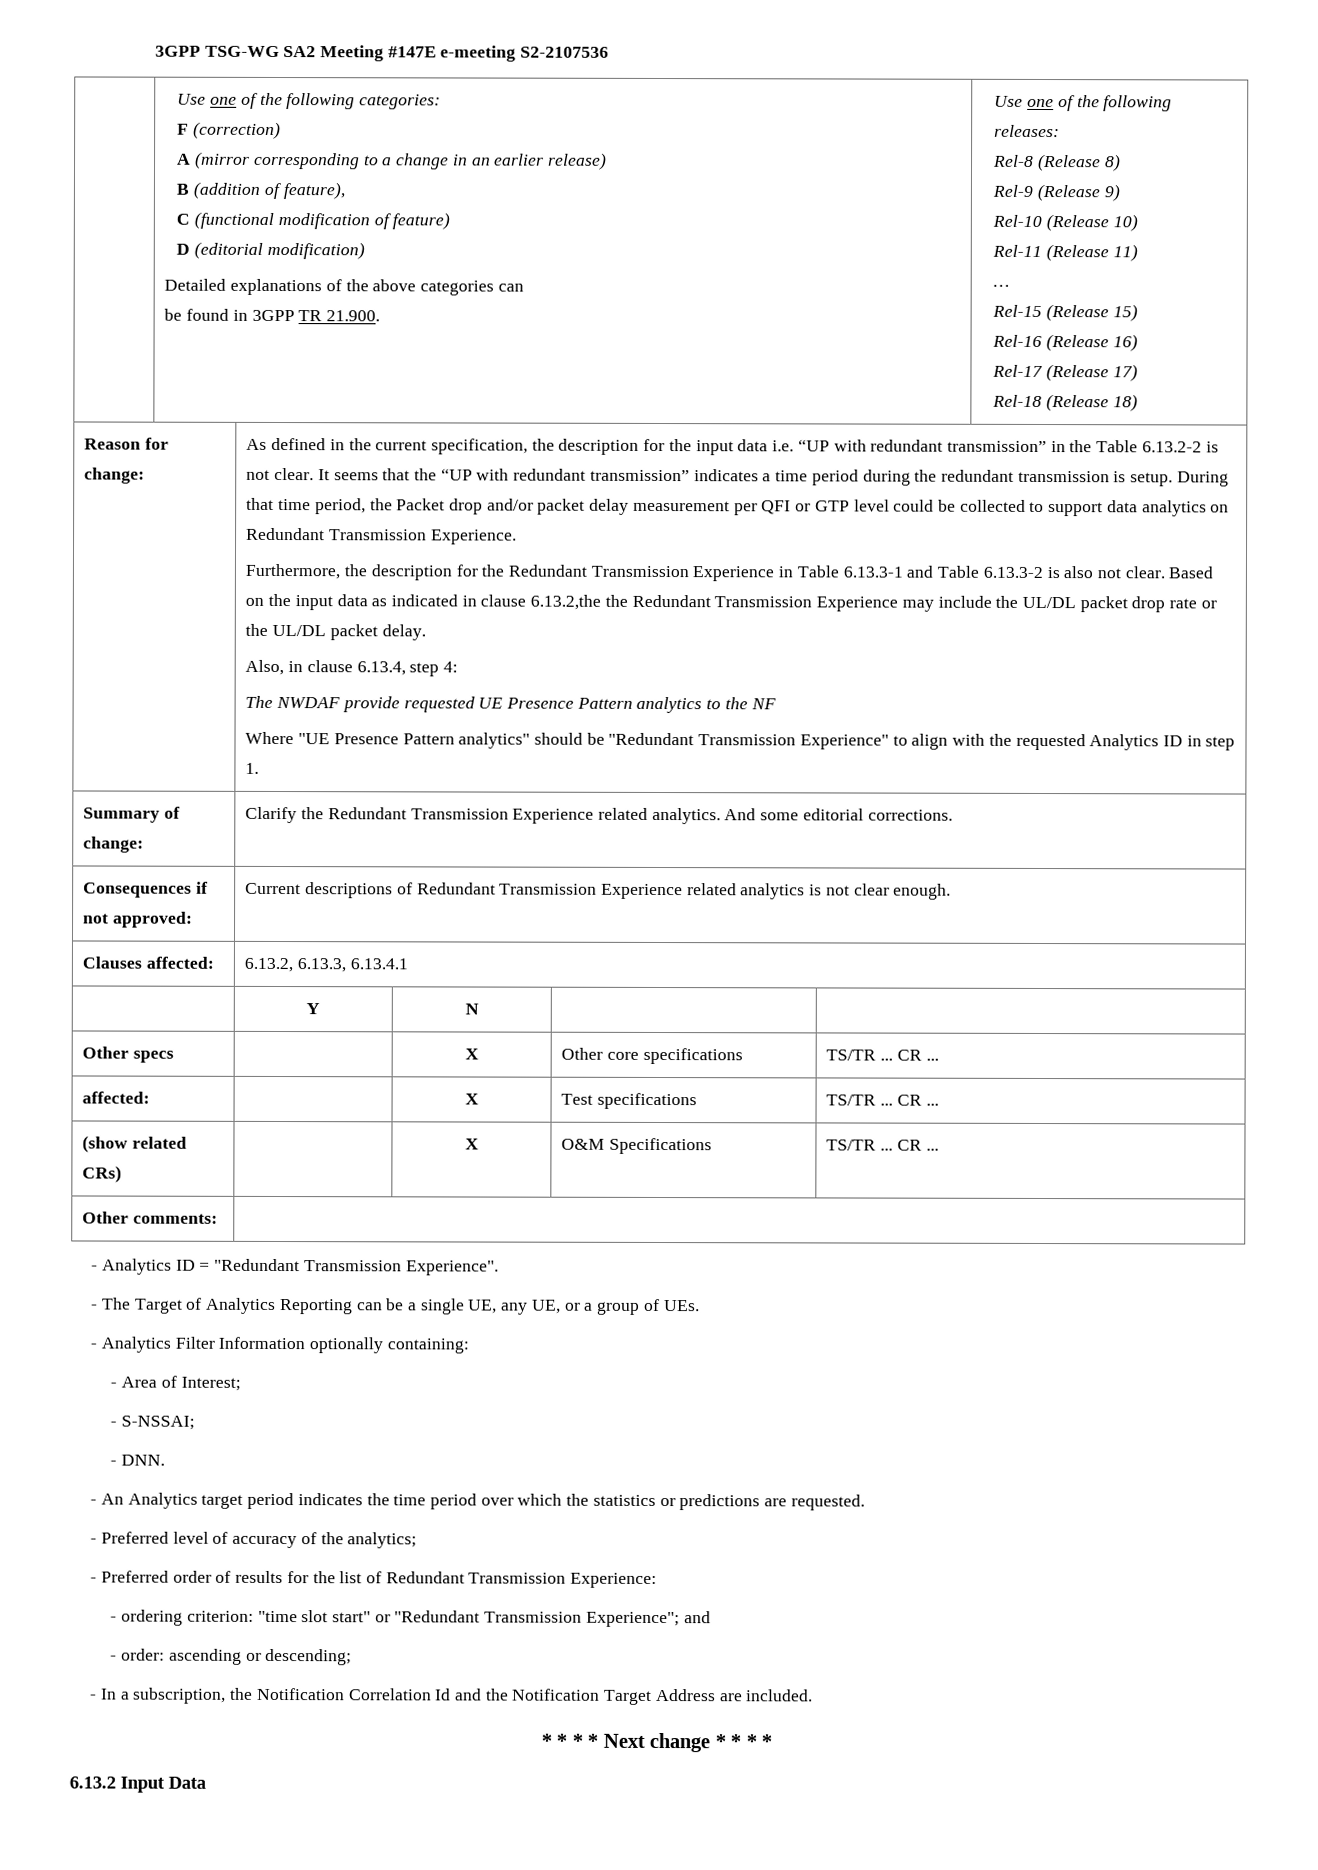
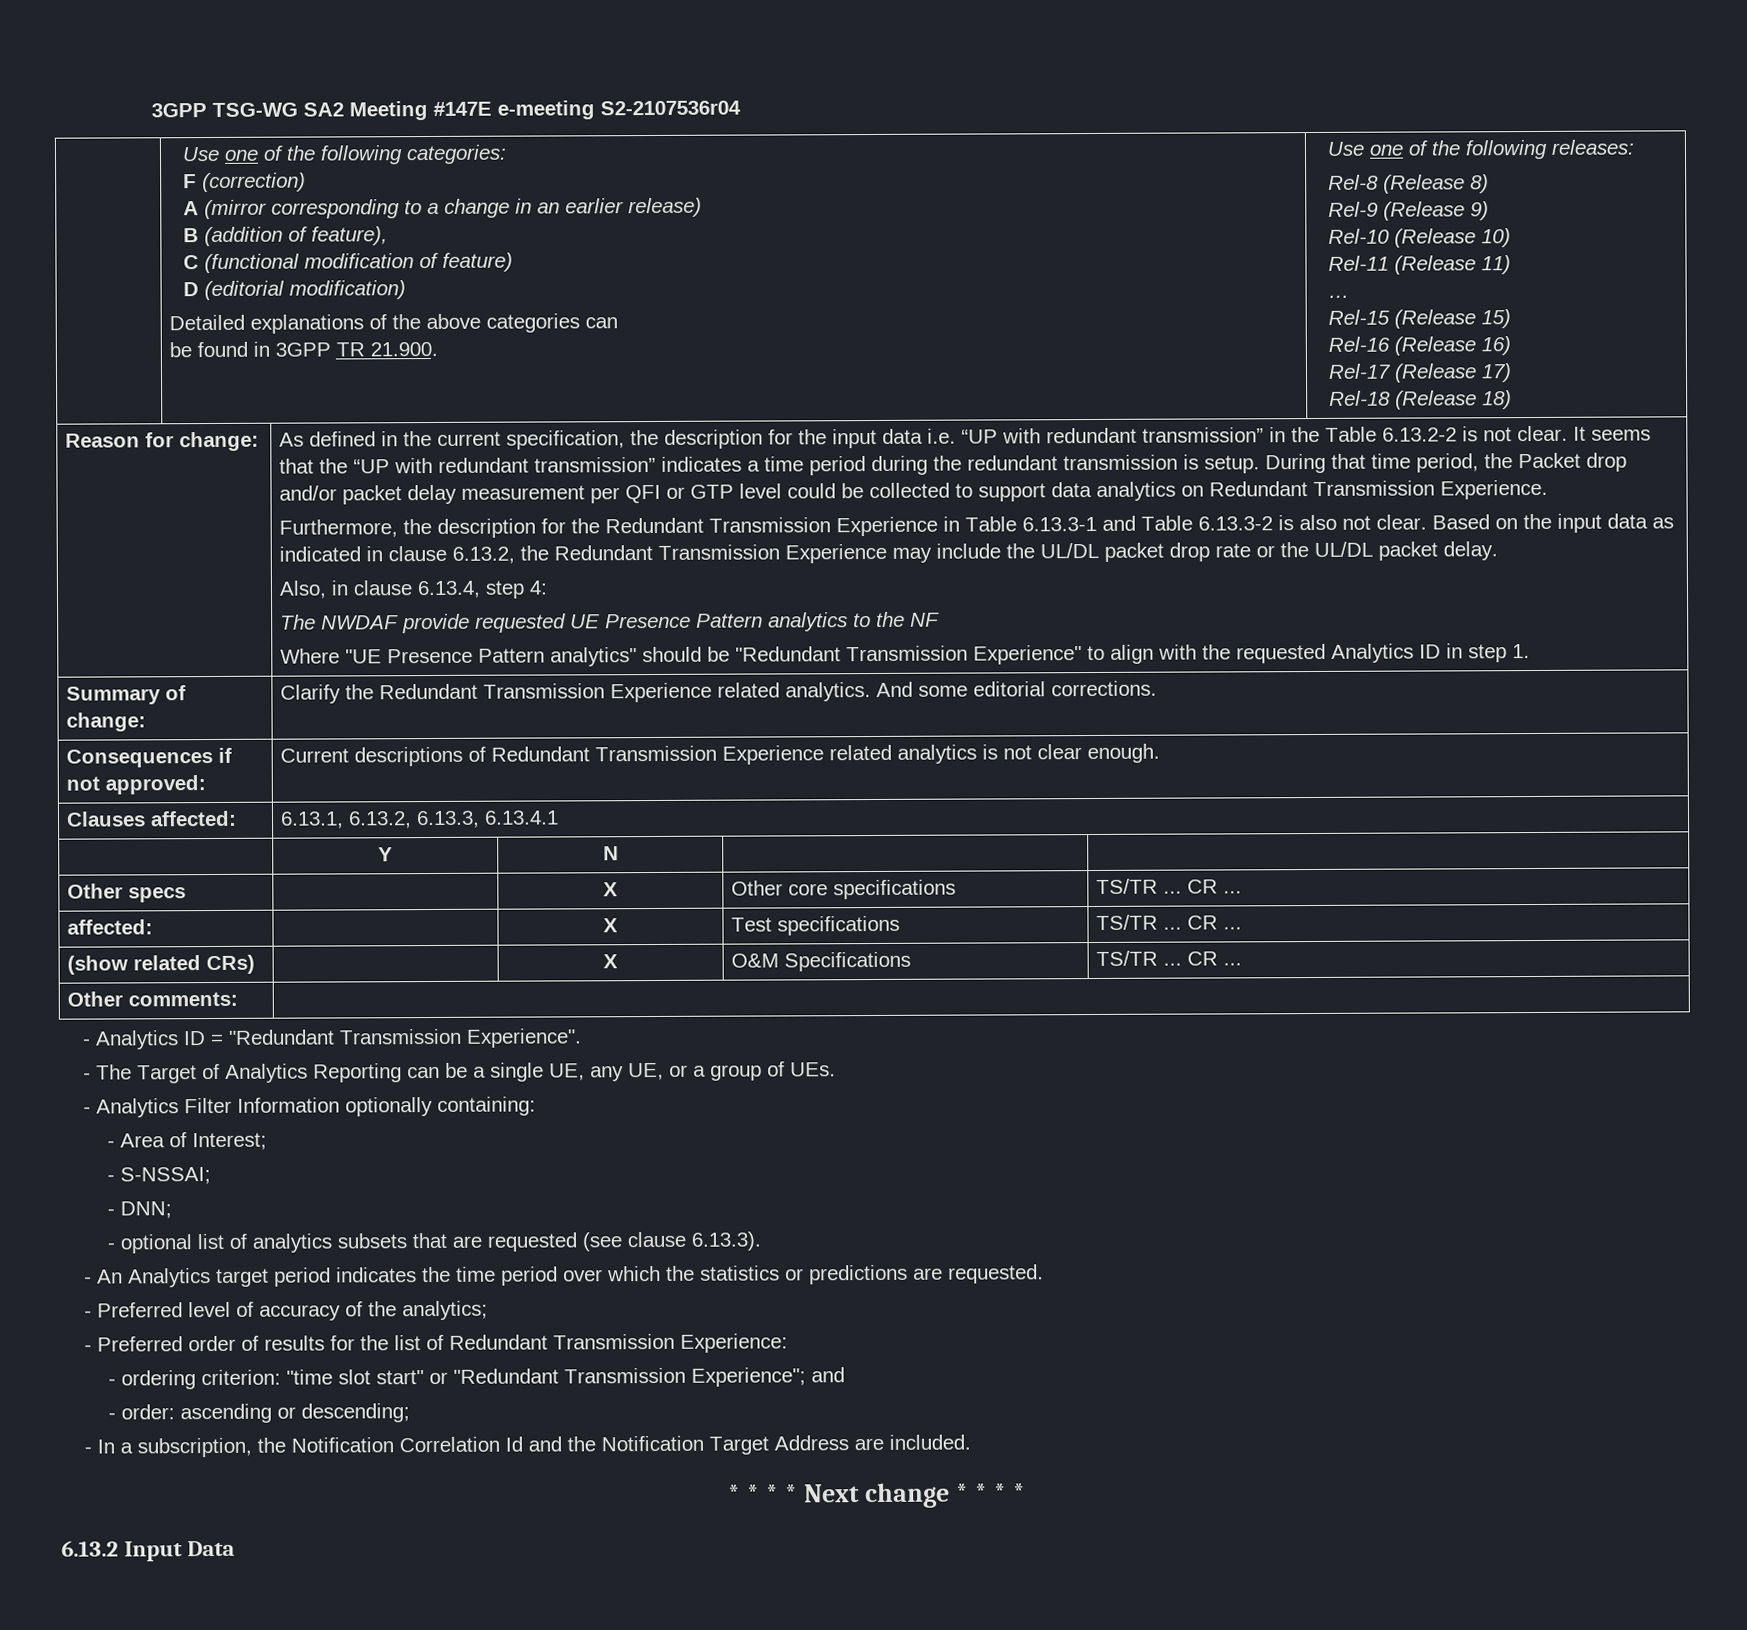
- 3GPP TSG-WG SA2 Meeting #147E e-meeting S2-2107536
+ 3GPP TSG-WG SA2 Meeting #147E e-meeting S2-2107536r04
- Based on the input data as indicated in clause 6.13.2,the the Redundant Transmission Experience may include the UL/DL packet drop rate or the UL/DL packet delay.
+ Based on the input data as indicated in clause 6.13.2, the Redundant Transmission Experience may include the UL/DL packet drop rate or the UL/DL packet delay.
- Clauses affected: | 6.13.2, 6.13.3, 6.13.4.1
+ Clauses affected: | 6.13.1, 6.13.2, 6.13.3, 6.13.4.1
- - DNN.
+ - DNN;
+ - optional list of analytics subsets that are requested (see clause 6.13.3).

